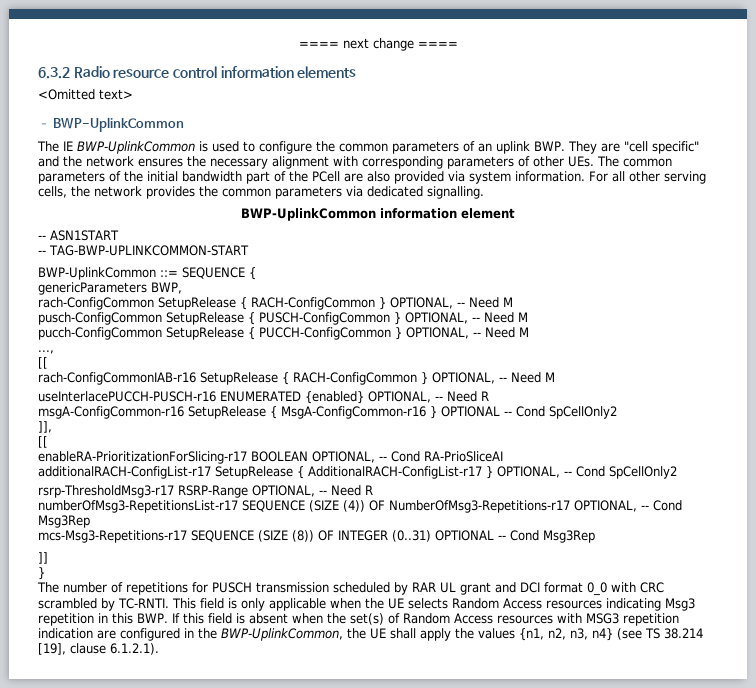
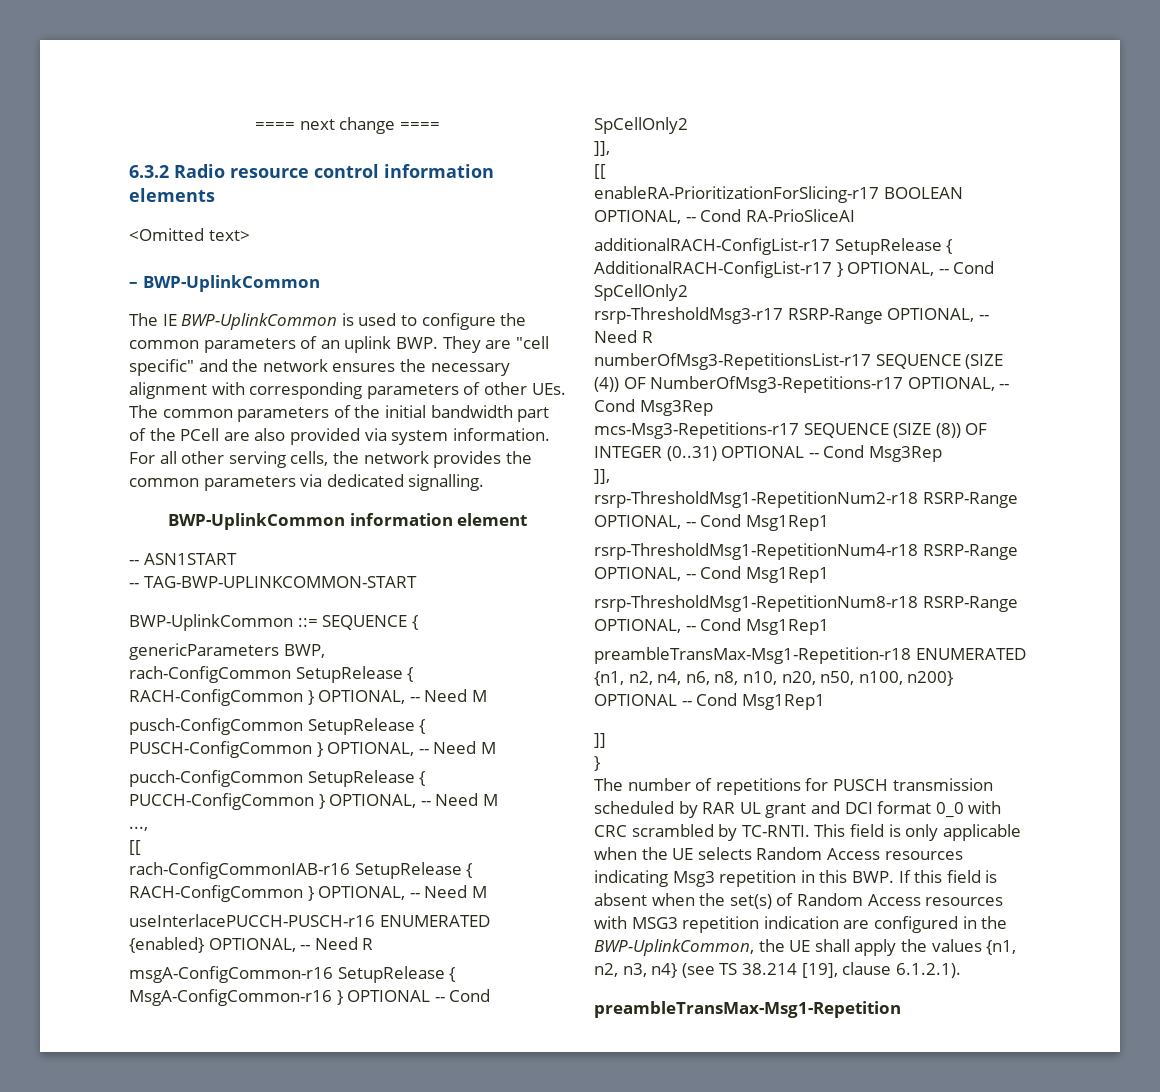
  mcs-Msg3-Repetitions-r17 SEQUENCE (SIZE (8)) OF INTEGER (0..31) OPTIONAL -- Cond Msg3Rep
+ ]],
+ rsrp-ThresholdMsg1-RepetitionNum2-r18 RSRP-Range OPTIONAL, -- Cond Msg1Rep1
+ rsrp-ThresholdMsg1-RepetitionNum4-r18 RSRP-Range OPTIONAL, -- Cond Msg1Rep1
+ rsrp-ThresholdMsg1-RepetitionNum8-r18 RSRP-Range OPTIONAL, -- Cond Msg1Rep1
+ preambleTransMax-Msg1-Repetition-r18 ENUMERATED {n1, n2, n4, n6, n8, n10, n20, n50, n100, n200} OPTIONAL -- Cond Msg1Rep1
+ preambleTransMax-Msg1-Repetition

